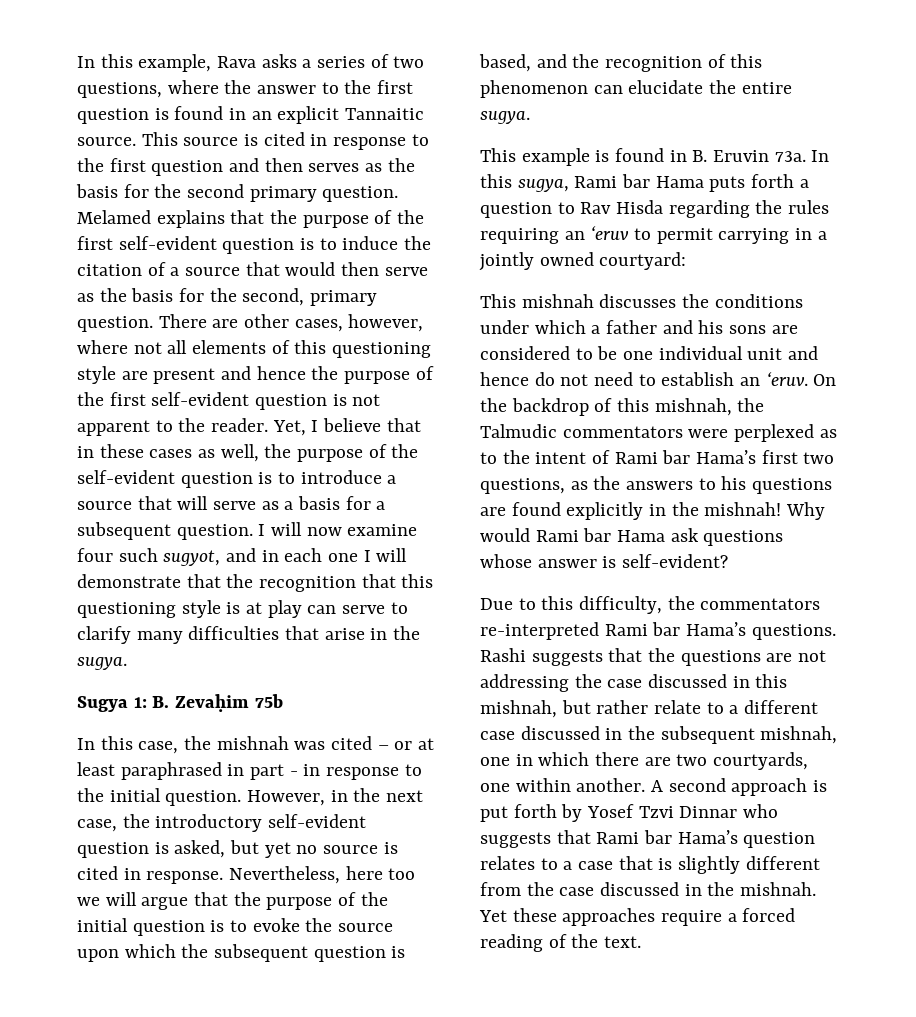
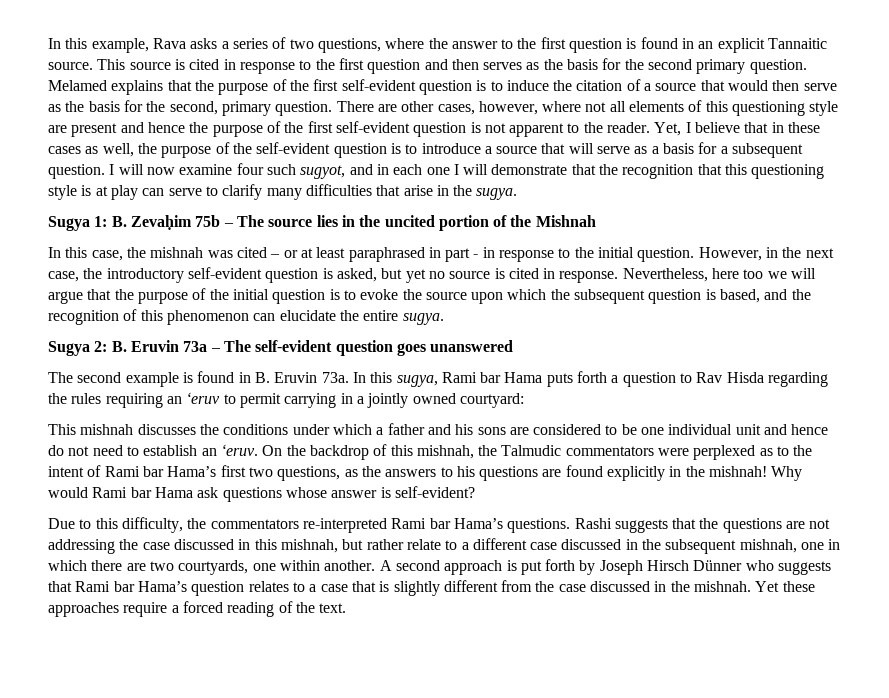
- Sugya 1: B. Zevaḥim 75b
+ Sugya 1: B. Zevaḥim 75b – The source lies in the uncited portion of the Mishnah
- This example is found in B. Eruvin 73a.
+ Sugya 2: B. Eruvin 73a – The self-evident question goes unanswered
+ The second example is found in B. Eruvin 73a.
- A second approach is put forth by Yosef Tzvi Dinnar who suggests that Rami bar Hama’s question relates to a case that is slightly different from the case discussed in the mishnah.
+ A second approach is put forth by Joseph Hirsch Dünner who suggests that Rami bar Hama’s question relates to a case that is slightly different from the case discussed in the mishnah.

